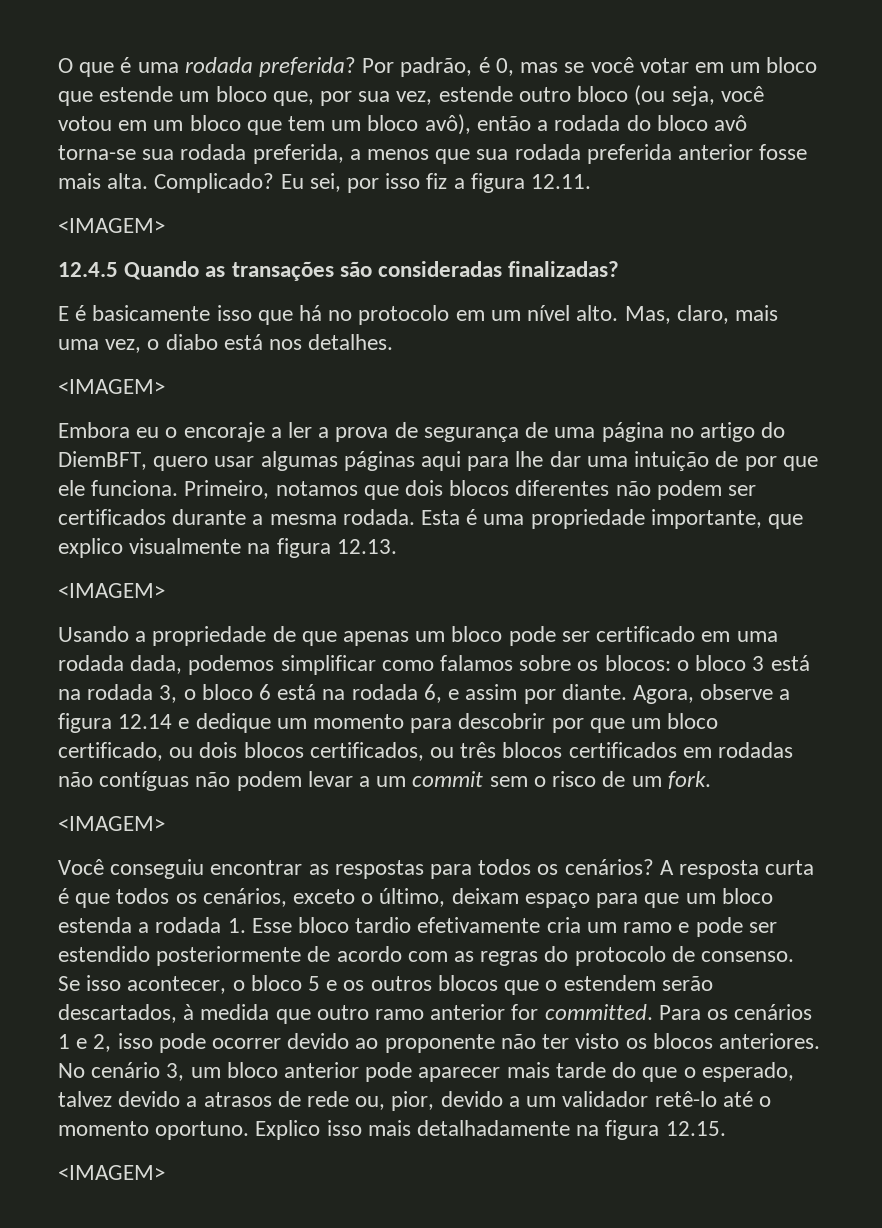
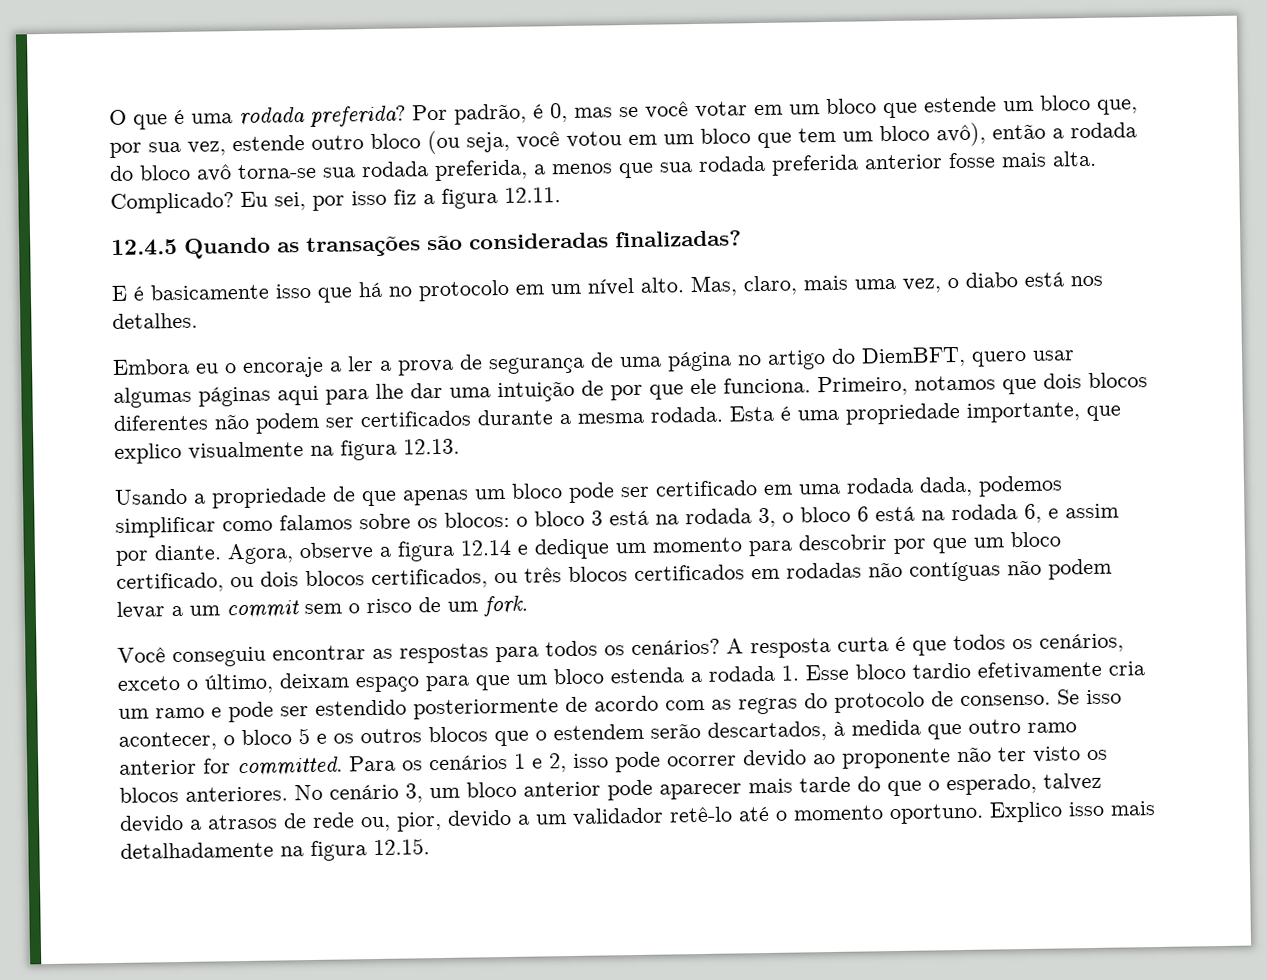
  Eu sei, por isso fiz a figura 12.11.
- <IMAGEM>
  Mas, claro, mais uma vez, o diabo está nos detalhes.
- <IMAGEM>
  Esta é uma propriedade importante, que explico visualmente na figura 12.13.
- <IMAGEM>
  Agora, observe a figura 12.14 e dedique um momento para descobrir por que um bloco certificado, ou dois blocos certificados, ou três blocos certificados em rodadas não contíguas não podem levar a um commit sem o risco de um fork.
- <IMAGEM>
  Explico isso mais detalhadamente na figura 12.15.
- <IMAGEM>

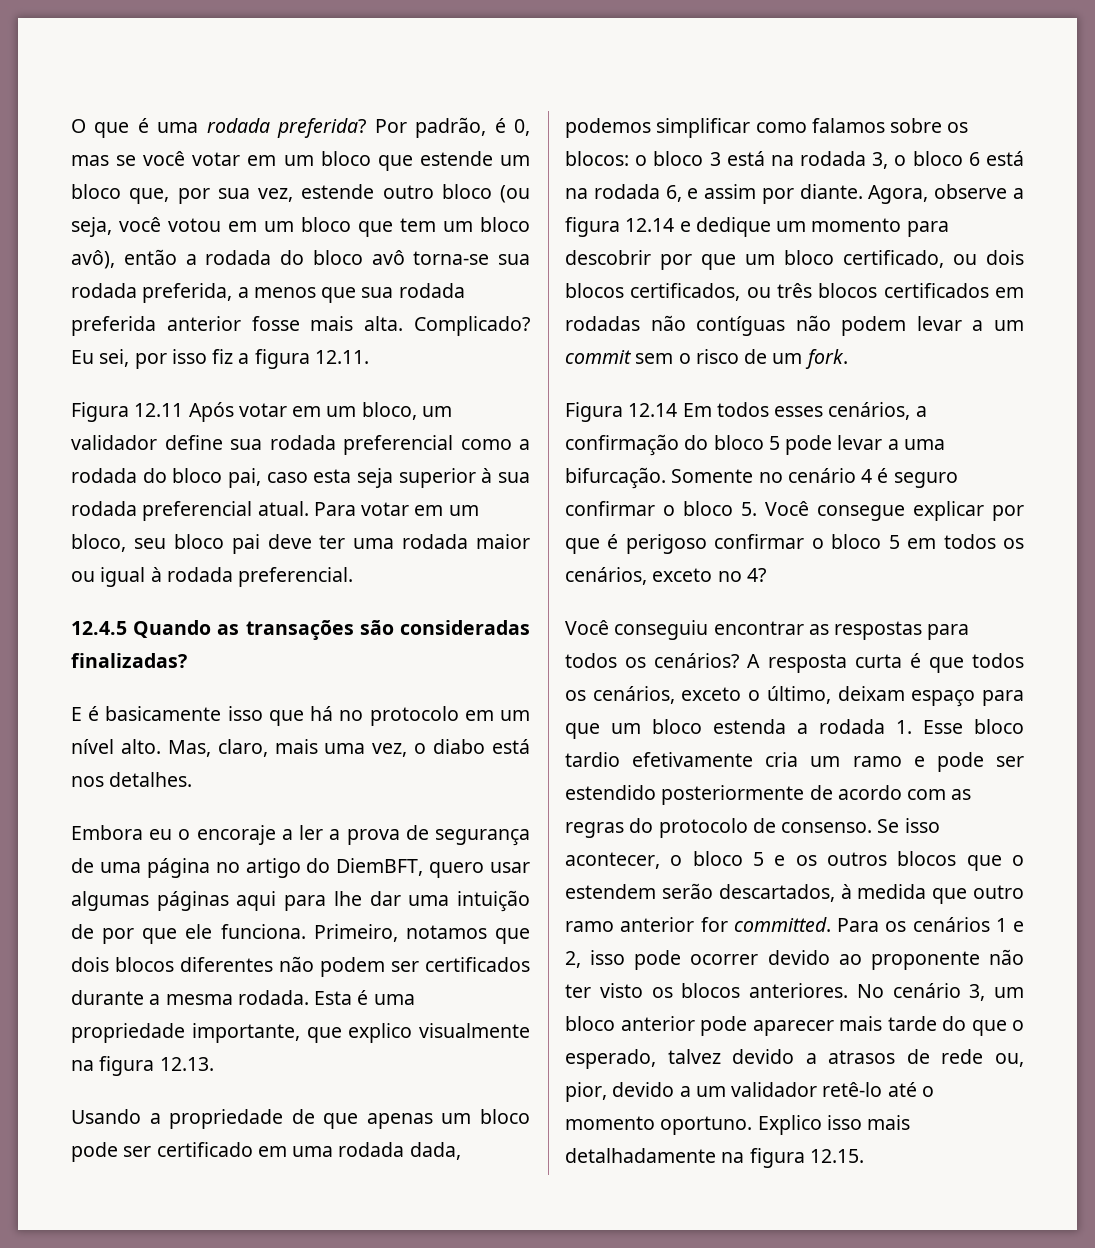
+ Figura 12.11 Após votar em um bloco, um validador define sua rodada preferencial como a rodada do bloco pai, caso esta seja superior à sua rodada preferencial atual. Para votar em um bloco, seu bloco pai deve ter uma rodada maior ou igual à rodada preferencial.
+ Figura 12.14 Em todos esses cenários, a confirmação do bloco 5 pode levar a uma bifurcação. Somente no cenário 4 é seguro confirmar o bloco 5. Você consegue explicar por que é perigoso confirmar o bloco 5 em todos os cenários, exceto no 4?

